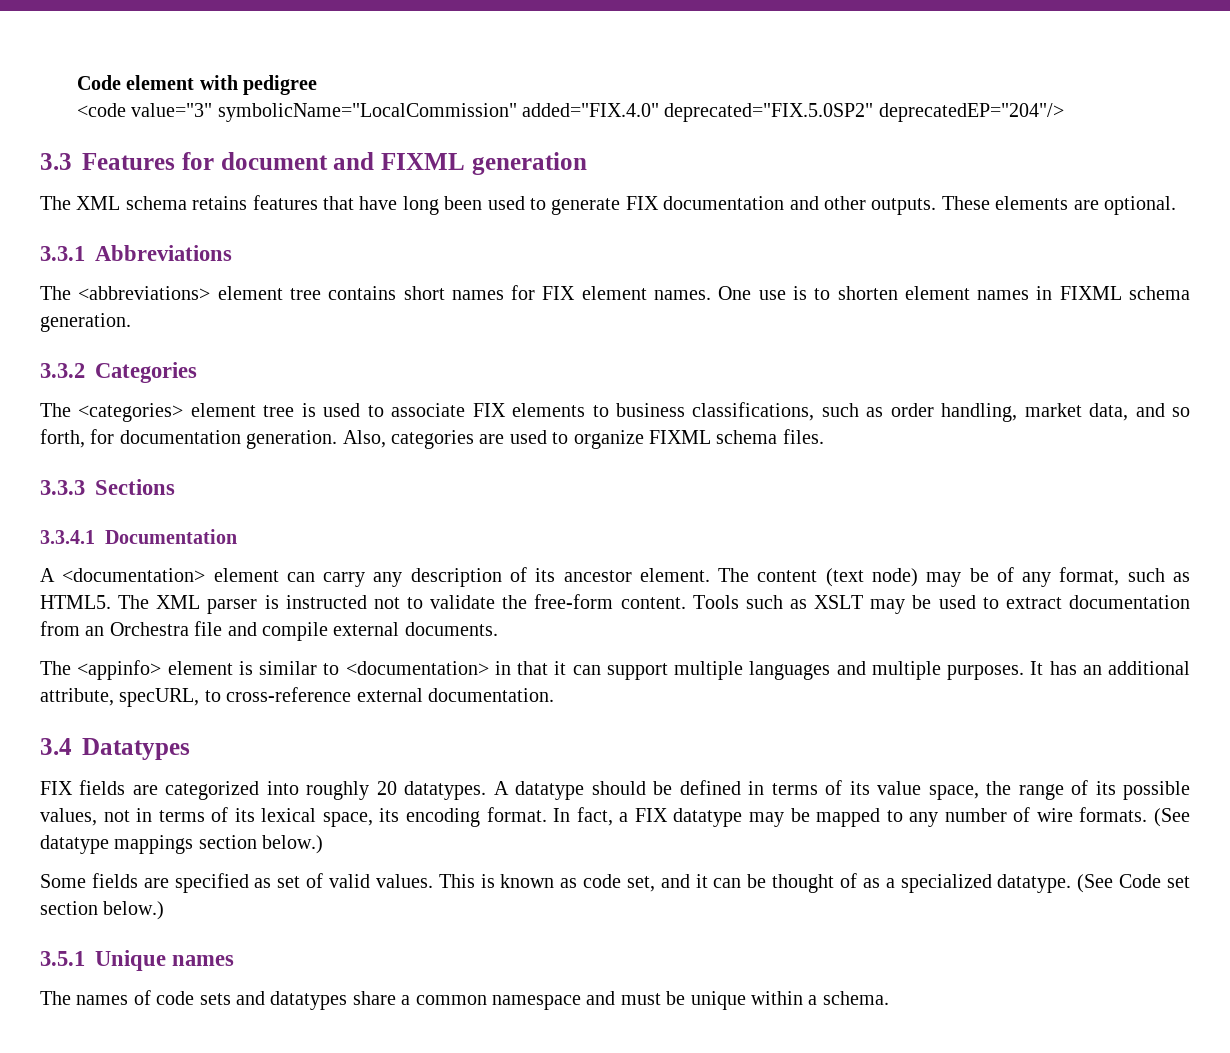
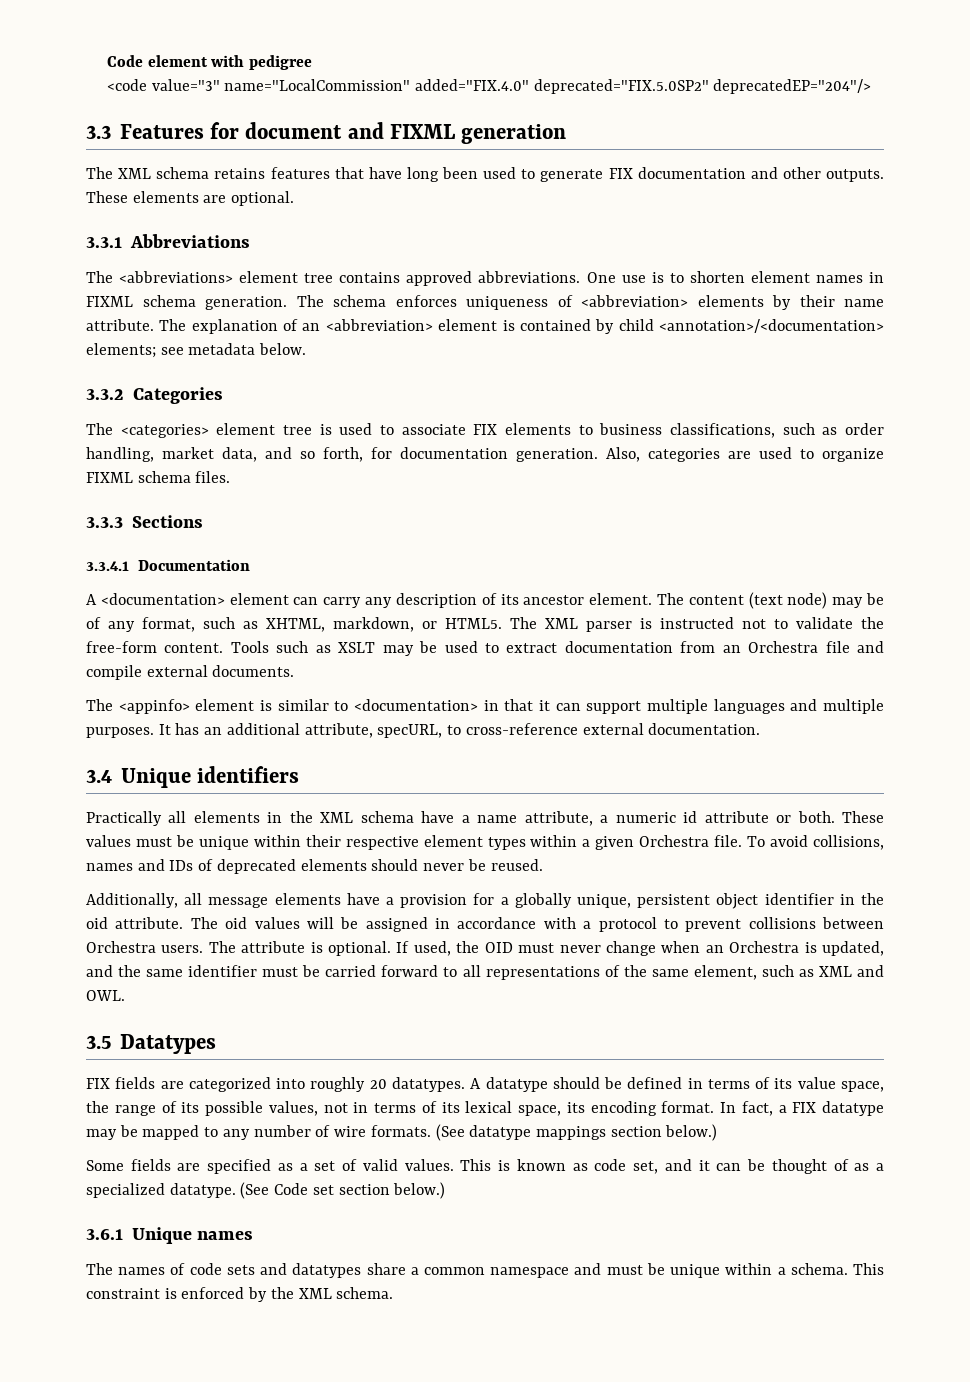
- <code value="3" symbolicName="LocalCommission" added="FIX.4.0" deprecated="FIX.5.0SP2" deprecatedEP="204"/>
+ <code value="3" name="LocalCommission" added="FIX.4.0" deprecated="FIX.5.0SP2" deprecatedEP="204"/>
- The <abbreviations> element tree contains short names for FIX element names.
+ The <abbreviations> element tree contains approved abbreviations.
+ The schema enforces uniqueness of <abbreviation> elements by their name attribute. The explanation of an <abbreviation> element is contained by child <annotation>/<documentation> elements; see metadata below.
- The content (text node) may be of any format, such as HTML5.
+ The content (text node) may be of any format, such as XHTML, markdown, or HTML5.
- 3.4 Datatypes
+ 3.4 Unique identifiers
+ Practically all elements in the XML schema have a name attribute, a numeric id attribute or both. These values must be unique within their respective element types within a given Orchestra file. To avoid collisions, names and IDs of deprecated elements should never be reused.
+ Additionally, all message elements have a provision for a globally unique, persistent object identifier in the oid attribute. The oid values will be assigned in accordance with a protocol to prevent collisions between Orchestra users. The attribute is optional. If used, the OID must never change when an Orchestra is updated, and the same identifier must be carried forward to all representations of the same element, such as XML and OWL.
+ 3.5 Datatypes
- Some fields are specified as set of valid values.
+ Some fields are specified as a set of valid values.
- 3.5.1 Unique names
+ 3.6.1 Unique names
+ This constraint is enforced by the XML schema.

